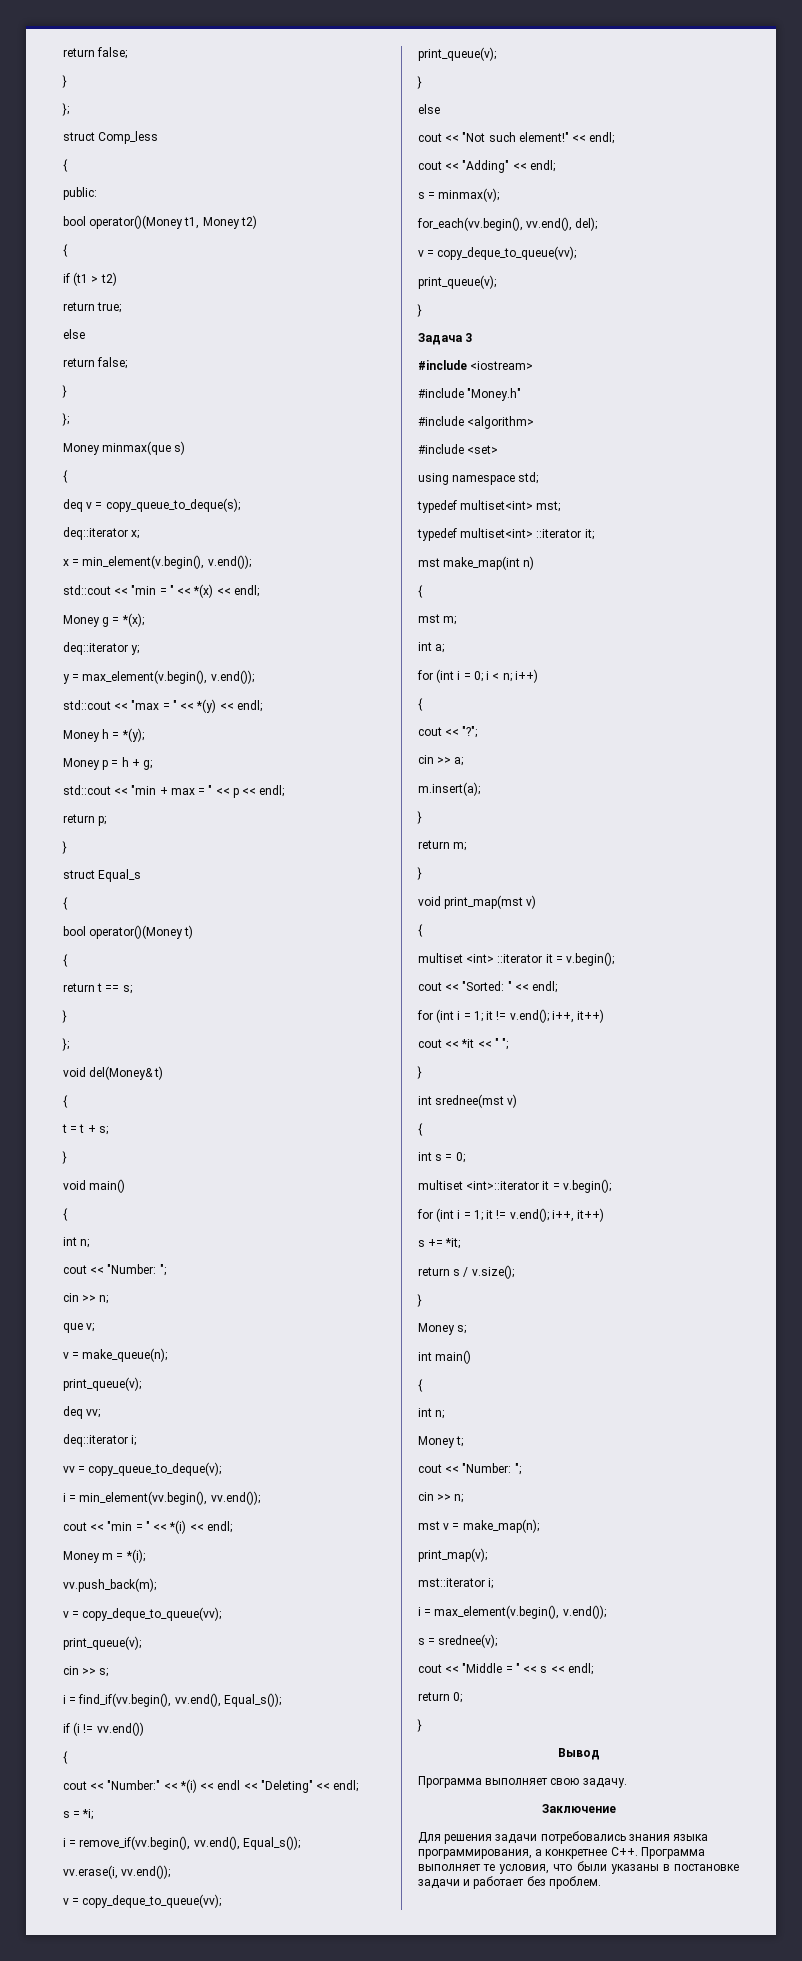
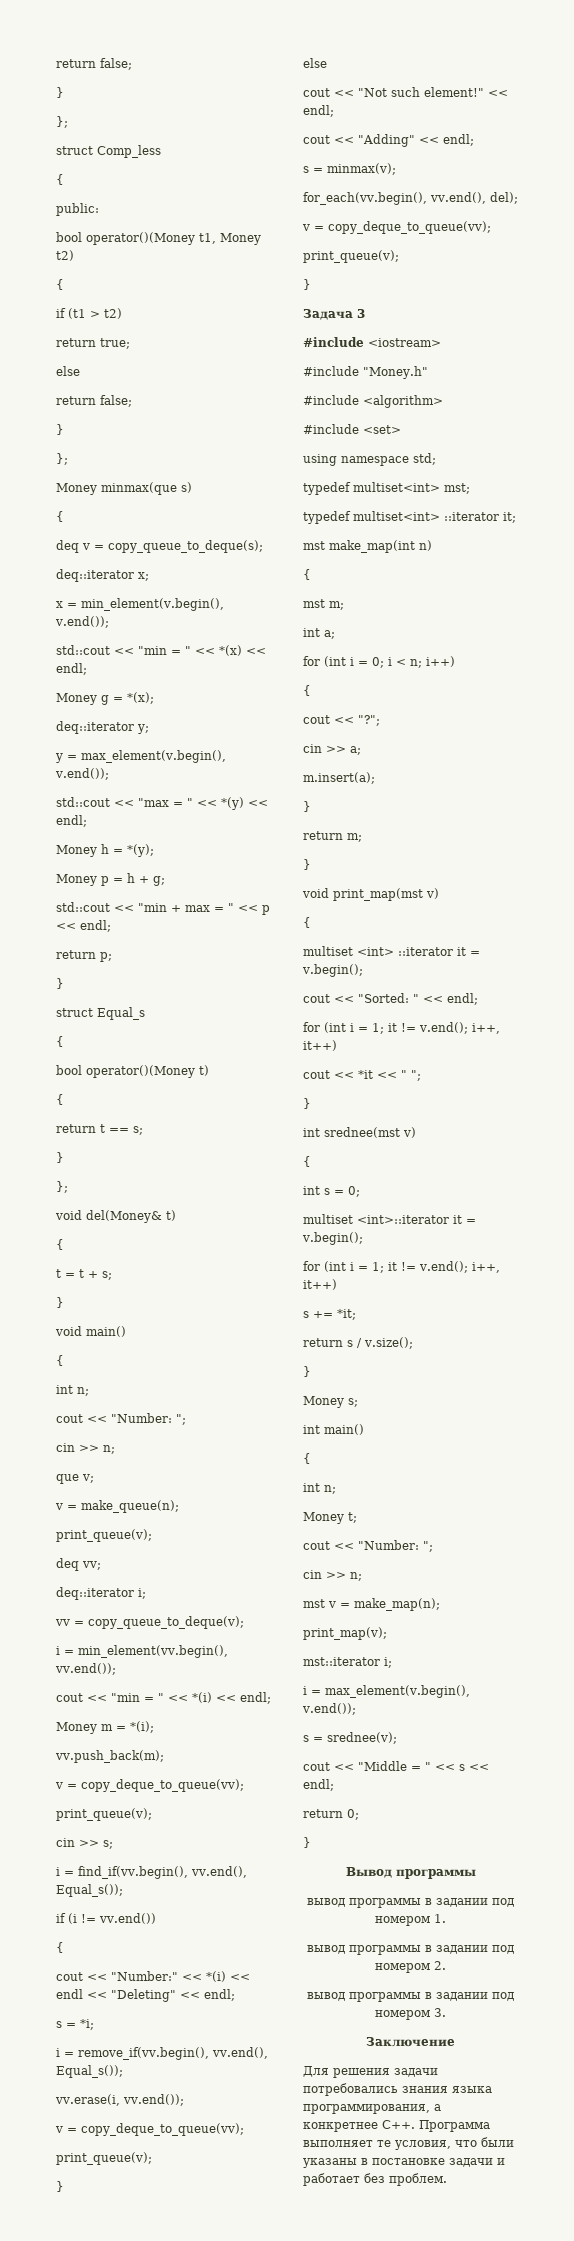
- Вывод
- Программа выполняет свою задачу.
+ Вывод программы
+ вывод программы в задании под номером 1.
+ вывод программы в задании под номером 2.
+ вывод программы в задании под номером 3.

